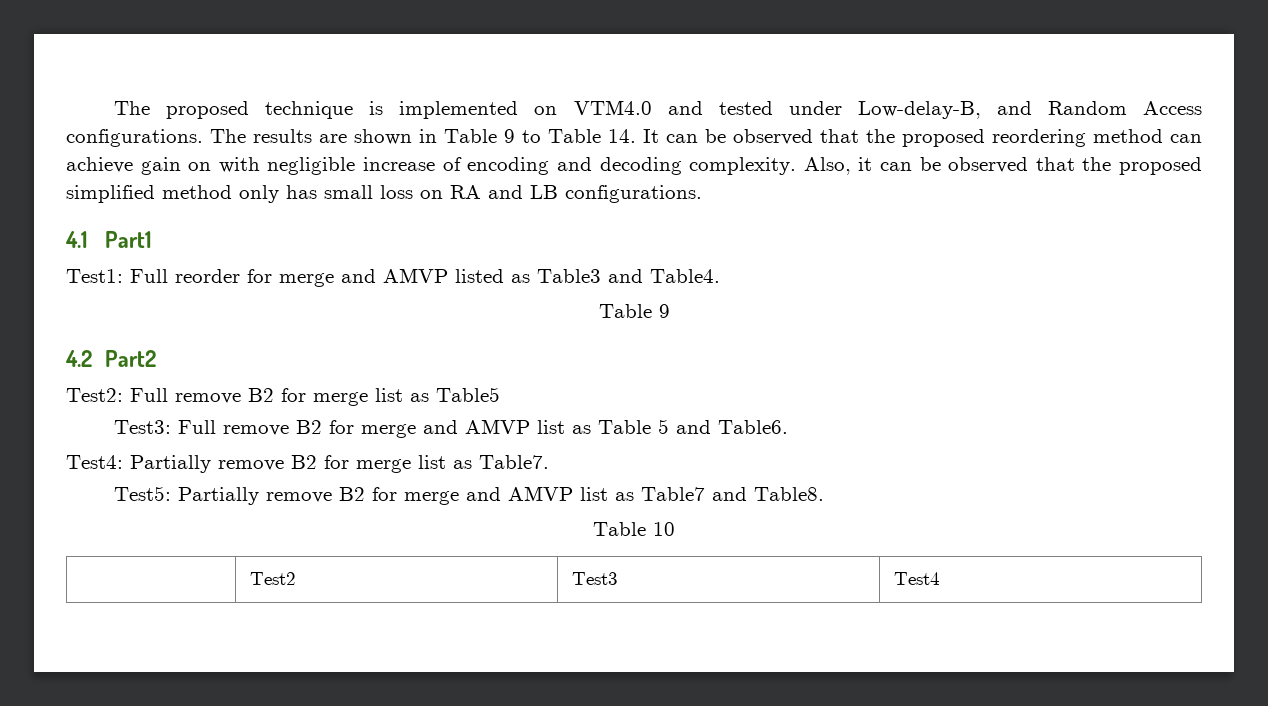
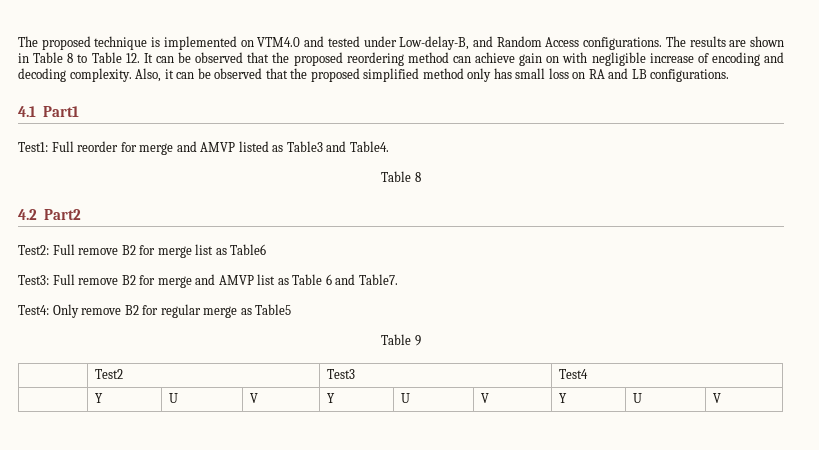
- The results are shown in Table 9 to Table 14. It can be observed that the proposed reordering method can achieve gain on with negligible increase of encoding and decoding complexity.
+ The results are shown in Table 8 to Table 12. It can be observed that the proposed reordering method can achieve gain on with negligible increase of encoding and decoding complexity.
  Test1: Full reorder for merge and AMVP listed as Table3 and Table4.
- Table 9
+ Table 8
- Test2: Full remove B2 for merge list as Table5
+ Test2: Full remove B2 for merge list as Table6
- Test3: Full remove B2 for merge and AMVP list as Table 5 and Table6.
+ Test3: Full remove B2 for merge and AMVP list as Table 6 and Table7.
- Test4: Partially remove B2 for merge list as Table7.
- Test5: Partially remove B2 for merge and AMVP list as Table7 and Table8.
- Table 10
+ Test4: Only remove B2 for regular merge as Table5
+ Table 9
+ | Y | U | V | Y | U | V | Y | U | V

